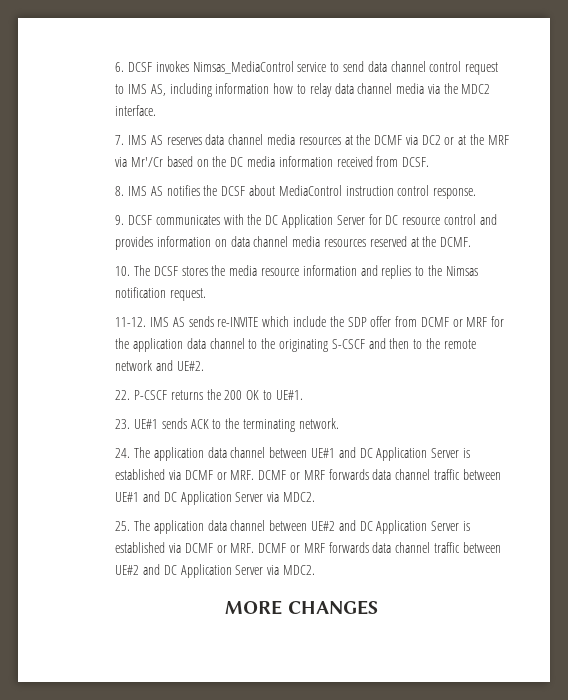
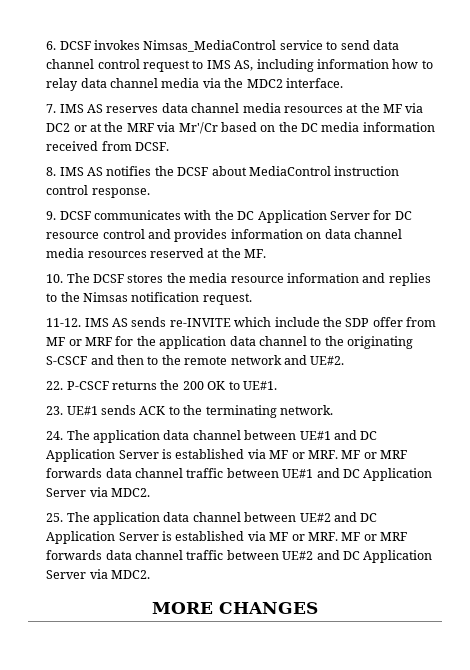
- 7. IMS AS reserves data channel media resources at the DCMF via DC2 or at the MRF via Mr'/Cr based on the DC media information received from DCSF.
+ 7. IMS AS reserves data channel media resources at the MF via DC2 or at the MRF via Mr'/Cr based on the DC media information received from DCSF.
- 9. DCSF communicates with the DC Application Server for DC resource control and provides information on data channel media resources reserved at the DCMF.
+ 9. DCSF communicates with the DC Application Server for DC resource control and provides information on data channel media resources reserved at the MF.
- IMS AS sends re-INVITE which include the SDP offer from DCMF or MRF for the application data channel to the originating S-CSCF and then to the remote network and UE#2.
+ IMS AS sends re-INVITE which include the SDP offer from MF or MRF for the application data channel to the originating S-CSCF and then to the remote network and UE#2.
- 24. The application data channel between UE#1 and DC Application Server is established via DCMF or MRF. DCMF or MRF forwards data channel traffic between UE#1 and DC Application Server via MDC2.
+ 24. The application data channel between UE#1 and DC Application Server is established via MF or MRF. MF or MRF forwards data channel traffic between UE#1 and DC Application Server via MDC2.
- 25. The application data channel between UE#2 and DC Application Server is established via DCMF or MRF. DCMF or MRF forwards data channel traffic between UE#2 and DC Application Server via MDC2.
+ 25. The application data channel between UE#2 and DC Application Server is established via MF or MRF. MF or MRF forwards data channel traffic between UE#2 and DC Application Server via MDC2.

